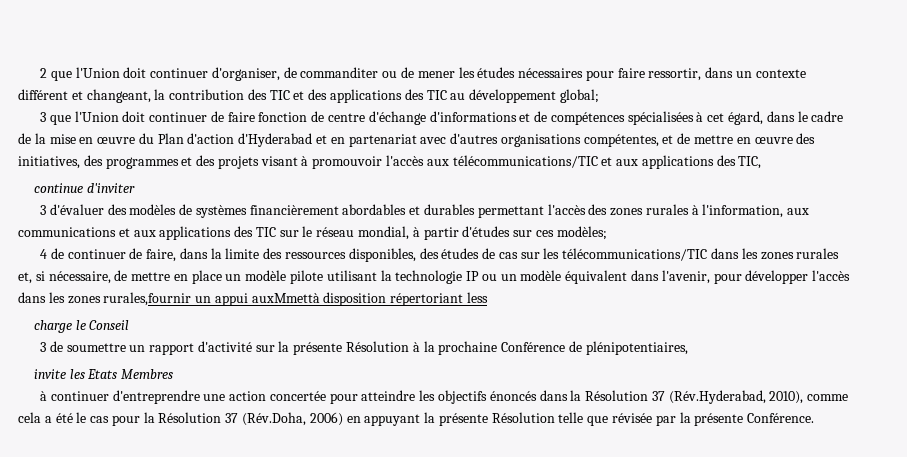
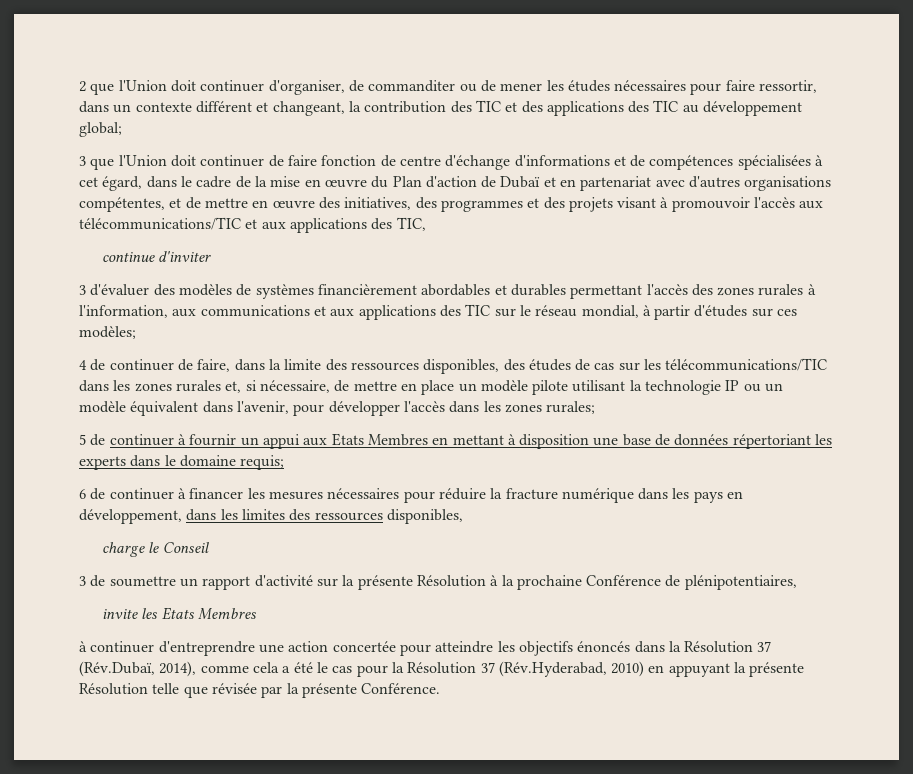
- 3 que l'Union doit continuer de faire fonction de centre d'échange d'informations et de compétences spécialisées à cet égard, dans le cadre de la mise en œuvre du Plan d'action d'Hyderabad et en partenariat avec d'autres organisations compétentes, et de mettre en œuvre des initiatives, des programmes et des projets visant à promouvoir l'accès aux télécommunications/TIC et aux applications des TIC,
+ 3 que l'Union doit continuer de faire fonction de centre d'échange d'informations et de compétences spécialisées à cet égard, dans le cadre de la mise en œuvre du Plan d'action de Dubaï et en partenariat avec d'autres organisations compétentes, et de mettre en œuvre des initiatives, des programmes et des projets visant à promouvoir l'accès aux télécommunications/TIC et aux applications des TIC,
- 4 de continuer de faire, dans la limite des ressources disponibles, des études de cas sur les télécommunications/TIC dans les zones rurales et, si nécessaire, de mettre en place un modèle pilote utilisant la technologie IP ou un modèle équivalent dans l'avenir, pour développer l'accès dans les zones rurales,fournir un appui auxMmettà disposition répertoriant less
+ 4 de continuer de faire, dans la limite des ressources disponibles, des études de cas sur les télécommunications/TIC dans les zones rurales et, si nécessaire, de mettre en place un modèle pilote utilisant la technologie IP ou un modèle équivalent dans l'avenir, pour développer l'accès dans les zones rurales;
+ 5 de continuer à fournir un appui aux Etats Membres en mettant à disposition une base de données répertoriant les experts dans le domaine requis;
+ 6 de continuer à financer les mesures nécessaires pour réduire la fracture numérique dans les pays en développement, dans les limites des ressources disponibles,
- à continuer d'entreprendre une action concertée pour atteindre les objectifs énoncés dans la Résolution 37 (Rév.Hyderabad, 2010), comme cela a été le cas pour la Résolution 37 (Rév.Doha, 2006) en appuyant la présente Résolution telle que révisée par la présente Conférence.
+ à continuer d'entreprendre une action concertée pour atteindre les objectifs énoncés dans la Résolution 37 (Rév.Dubaï, 2014), comme cela a été le cas pour la Résolution 37 (Rév.Hyderabad, 2010) en appuyant la présente Résolution telle que révisée par la présente Conférence.

